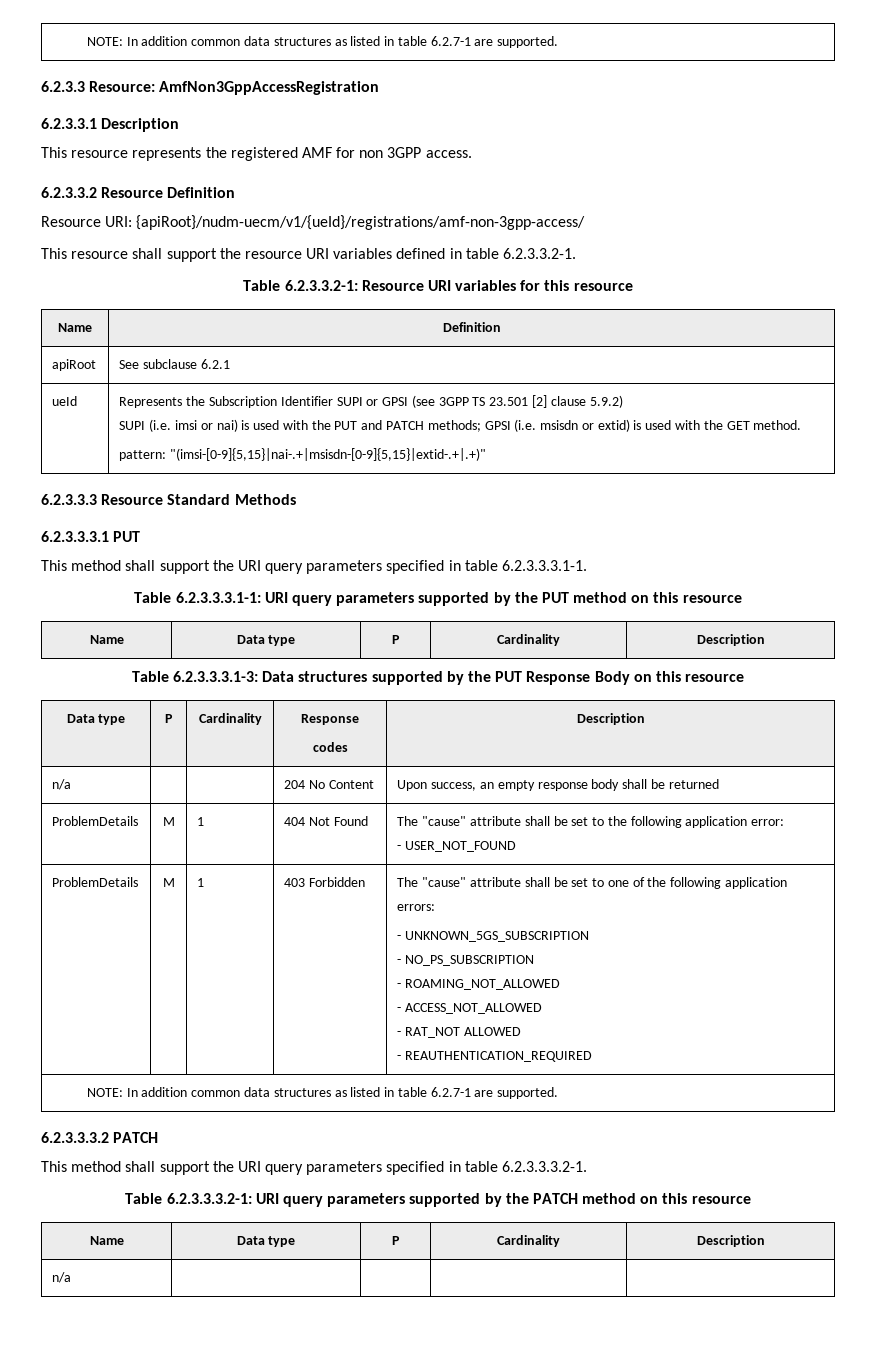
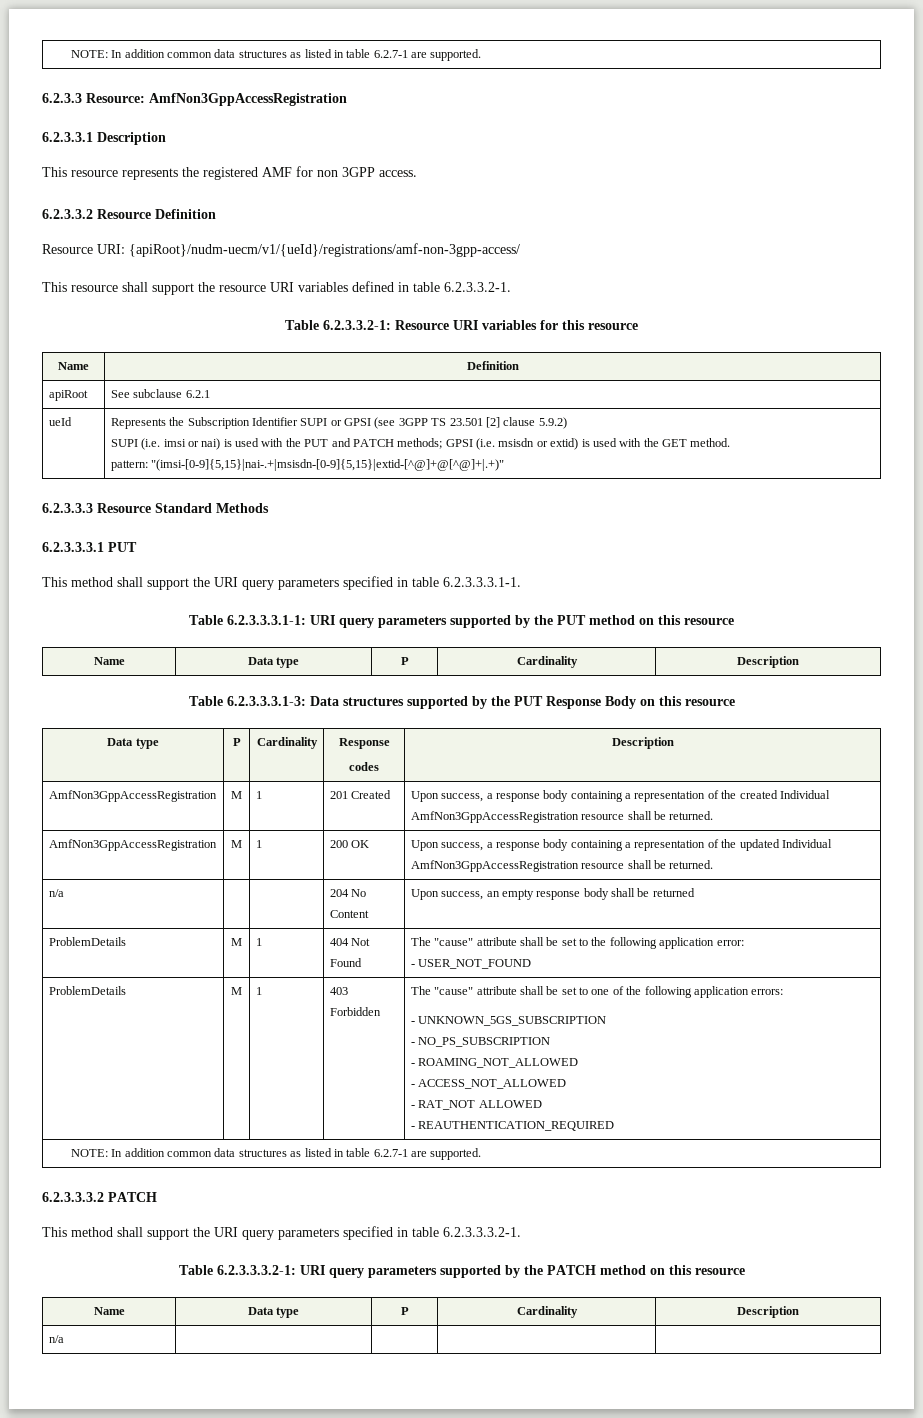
- pattern: "(imsi-[0-9]{5,15}|nai-.+|msisdn-[0-9]{5,15}|extid-.+|.+)"
+ pattern: "(imsi-[0-9]{5,15}|nai-.+|msisdn-[0-9]{5,15}|extid-[^@]+@[^@]+|.+)"
+ AmfNon3GppAccessRegistration | M | 1 | 201 Created | Upon success, a response body containing a representation of the created Individual AmfNon3GppAccessRegistration resource shall be returned.
+ AmfNon3GppAccessRegistration | M | 1 | 200 OK | Upon success, a response body containing a representation of the updated Individual AmfNon3GppAccessRegistration resource shall be returned.

